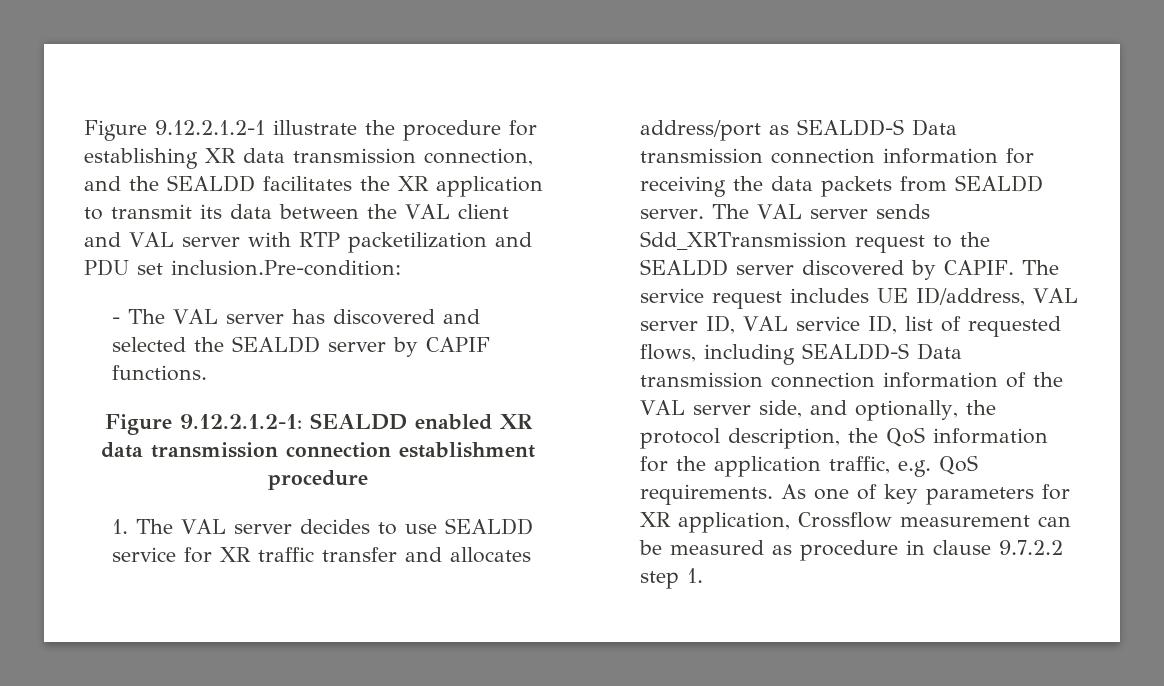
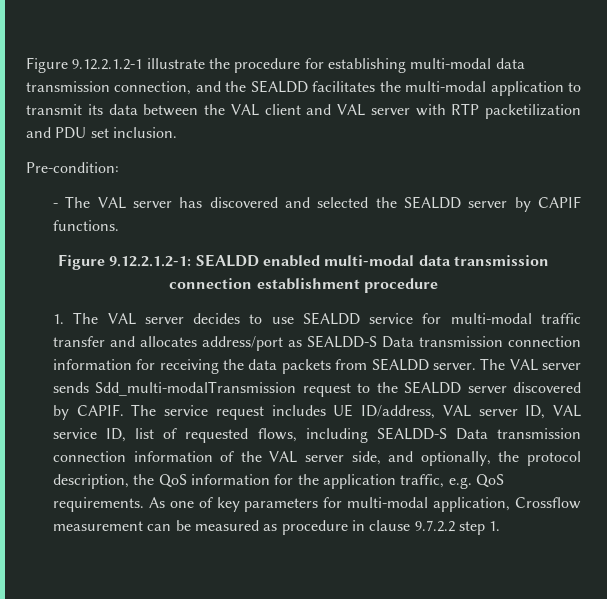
- Figure 9.12.2.1.2-1 illustrate the procedure for establishing XR data transmission connection, and the SEALDD facilitates the XR application to transmit its data between the VAL client and VAL server with RTP packetilization and PDU set inclusion.Pre-condition:
+ Figure 9.12.2.1.2-1 illustrate the procedure for establishing multi-modal data transmission connection, and the SEALDD facilitates the multi-modal application to transmit its data between the VAL client and VAL server with RTP packetilization and PDU set inclusion.
+ Pre-condition:
- Figure 9.12.2.1.2-1: SEALDD enabled XR data transmission connection establishment procedure
+ Figure 9.12.2.1.2-1: SEALDD enabled multi-modal data transmission connection establishment procedure
- 1. The VAL server decides to use SEALDD service for XR traffic transfer and allocates address/port as SEALDD-S Data transmission connection information for receiving the data packets from SEALDD server.
+ 1. The VAL server decides to use SEALDD service for multi-modal traffic transfer and allocates address/port as SEALDD-S Data transmission connection information for receiving the data packets from SEALDD server.
- The VAL server sends Sdd_XRTransmission request to the SEALDD server discovered by CAPIF.
+ The VAL server sends Sdd_multi-modalTransmission request to the SEALDD server discovered by CAPIF.
- As one of key parameters for XR application, Crossflow measurement can be measured as procedure in clause 9.7.2.2 step 1.
+ As one of key parameters for multi-modal application, Crossflow measurement can be measured as procedure in clause 9.7.2.2 step 1.

